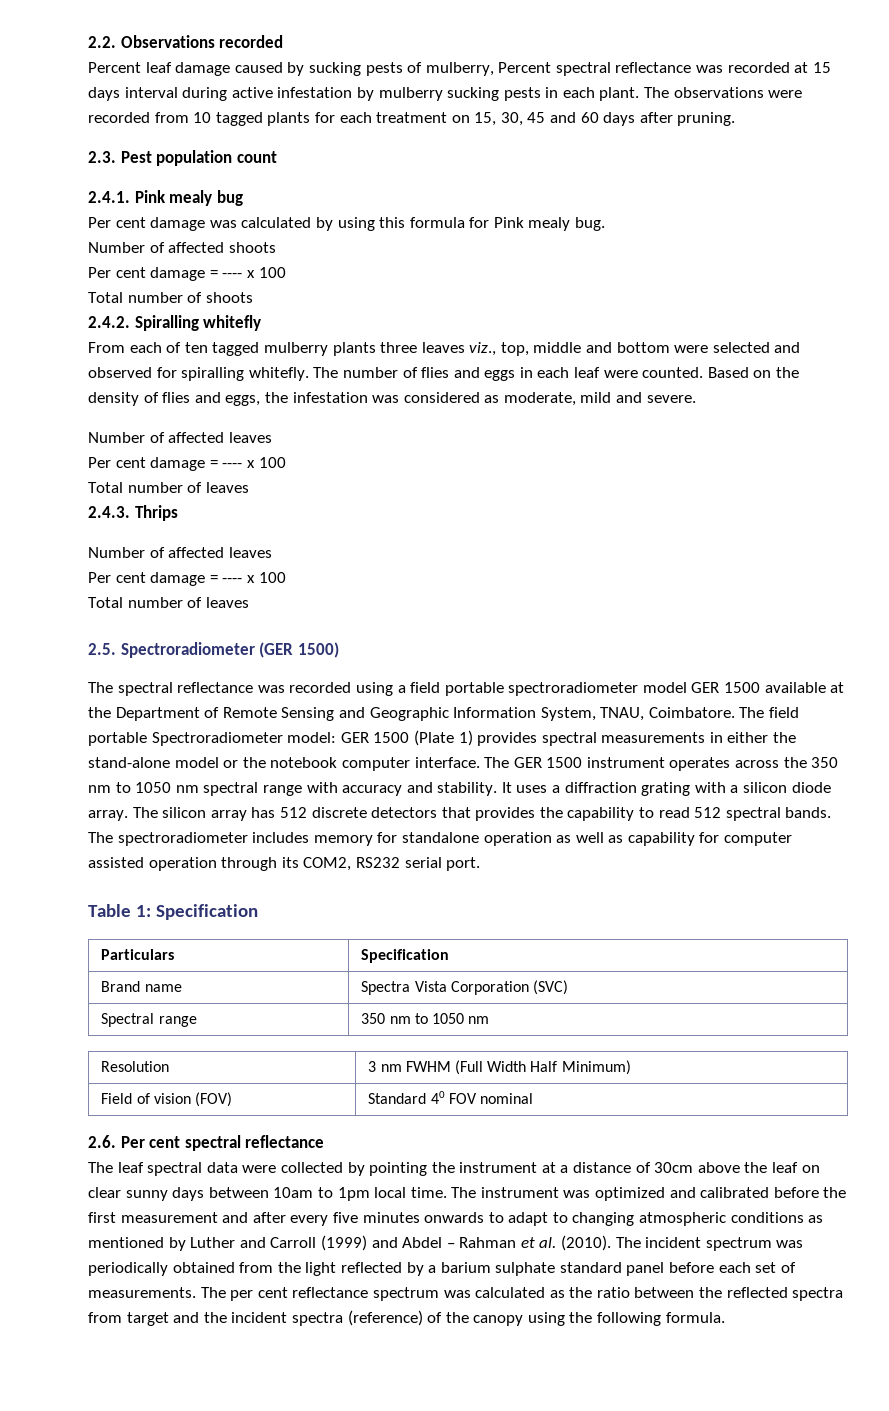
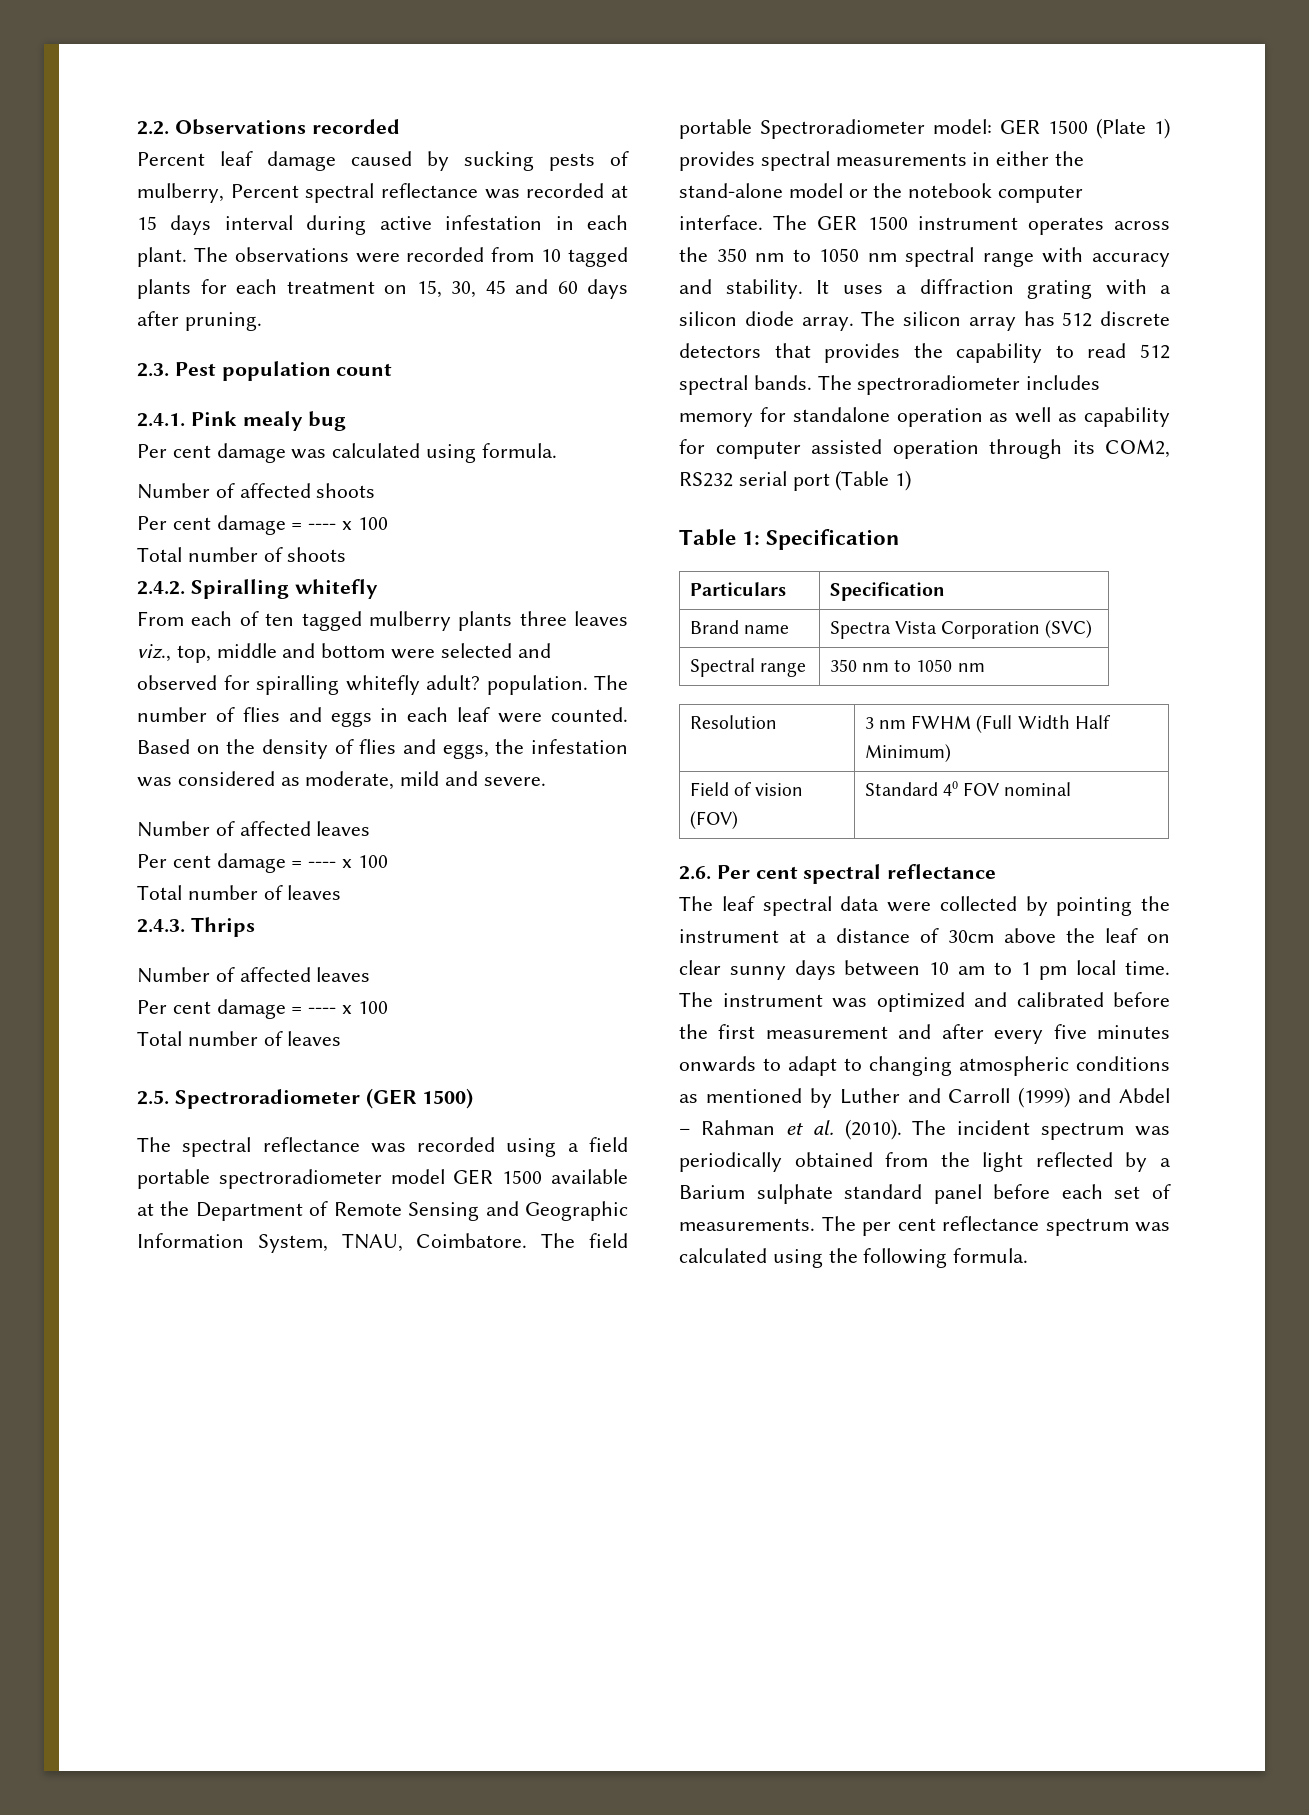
- Percent leaf damage caused by sucking pests of mulberry, Percent spectral reflectance was recorded at 15 days interval during active infestation by mulberry sucking pests in each plant.
+ Percent leaf damage caused by sucking pests of mulberry, Percent spectral reflectance was recorded at 15 days interval during active infestation in each plant.
- Per cent damage was calculated by using this formula for Pink mealy bug.
+ Per cent damage was calculated using formula.
- From each of ten tagged mulberry plants three leaves viz., top, middle and bottom were selected and observed for spiralling whitefly.
+ From each of ten tagged mulberry plants three leaves viz., top, middle and bottom were selected and observed for spiralling whitefly adult? population.
- The spectroradiometer includes memory for standalone operation as well as capability for computer assisted operation through its COM2, RS232 serial port.
+ The spectroradiometer includes memory for standalone operation as well as capability for computer assisted operation through its COM2, RS232 serial port (Table 1)
- The leaf spectral data were collected by pointing the instrument at a distance of 30cm above the leaf on clear sunny days between 10am to 1pm local time.
+ The leaf spectral data were collected by pointing the instrument at a distance of 30cm above the leaf on clear sunny days between 10 am to 1 pm local time.
- The incident spectrum was periodically obtained from the light reflected by a barium sulphate standard panel before each set of measurements.
+ The incident spectrum was periodically obtained from the light reflected by a Barium sulphate standard panel before each set of measurements.
- The per cent reflectance spectrum was calculated as the ratio between the reflected spectra from target and the incident spectra (reference) of the canopy using the following formula.
+ The per cent reflectance spectrum was calculated using the following formula.

